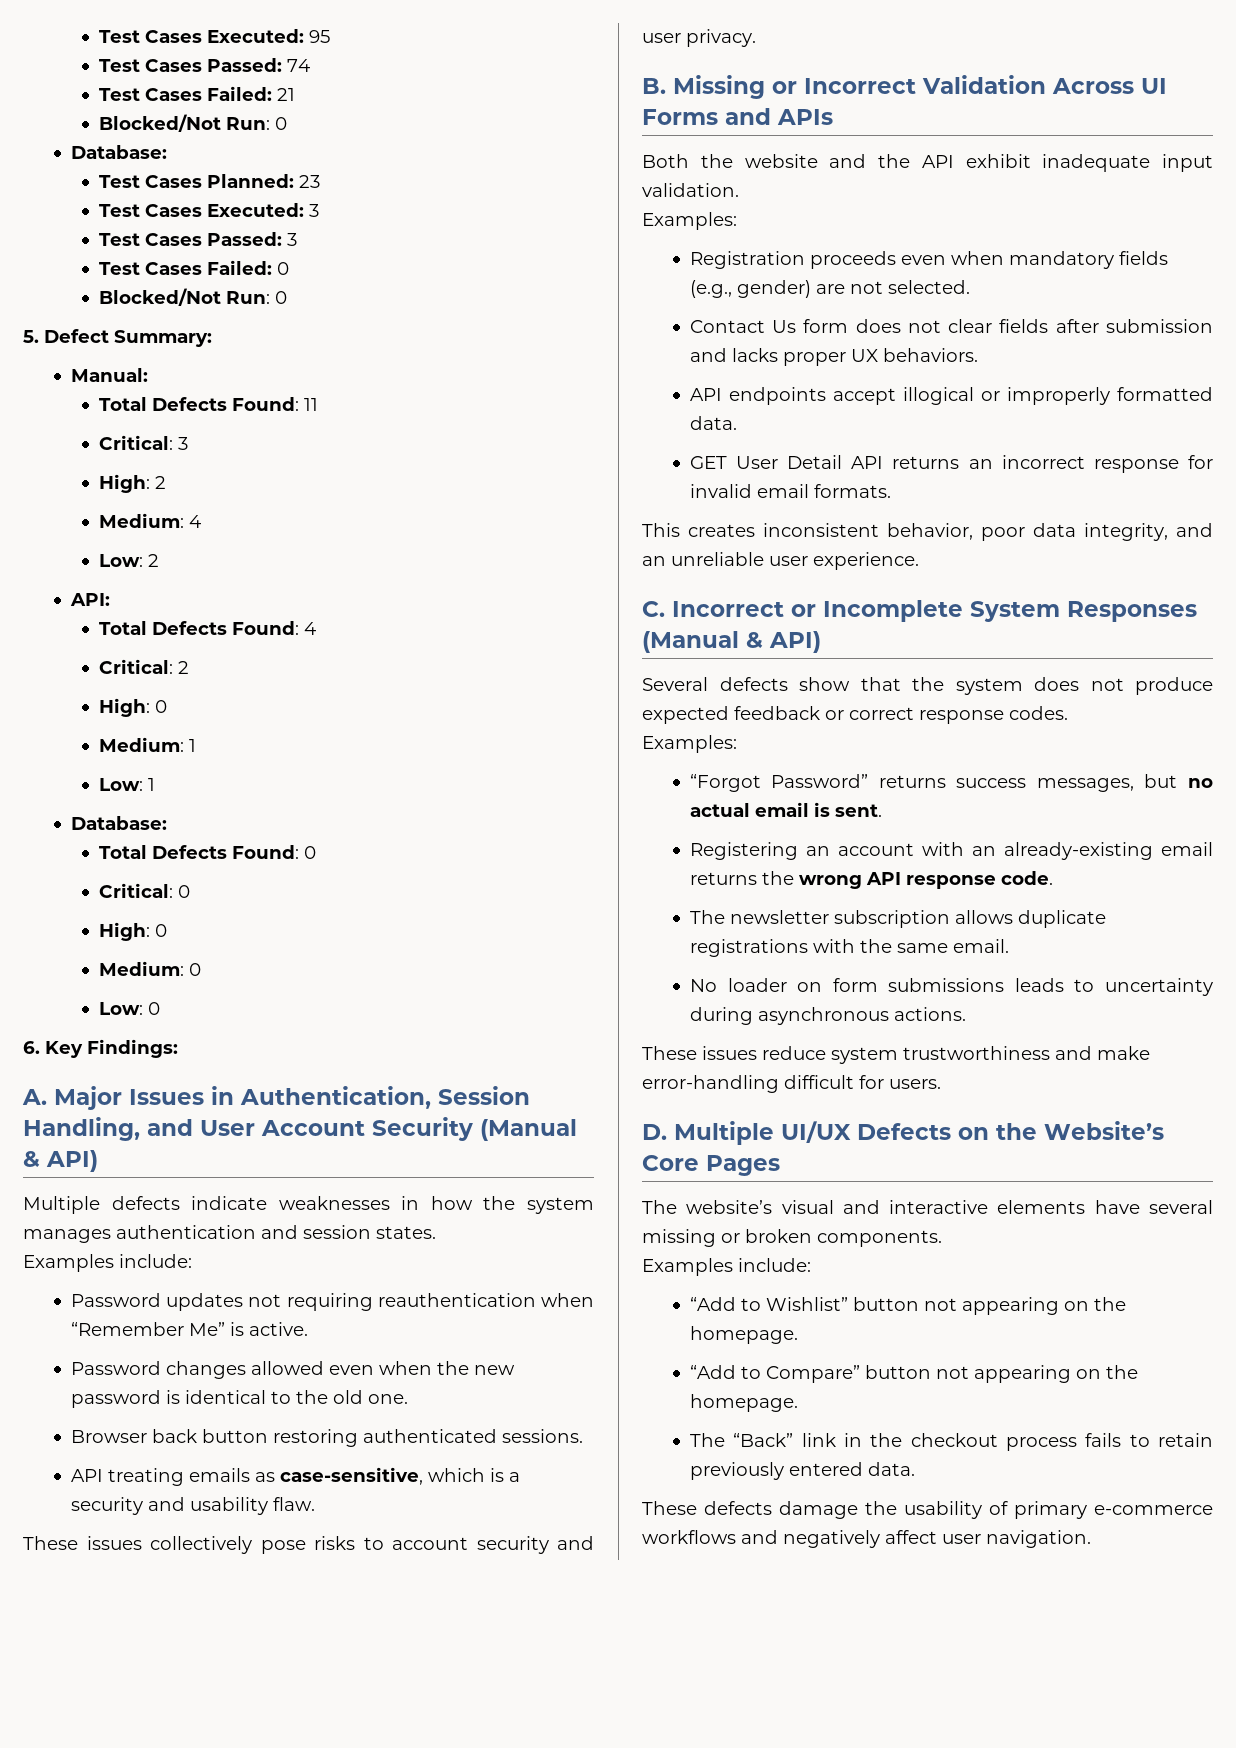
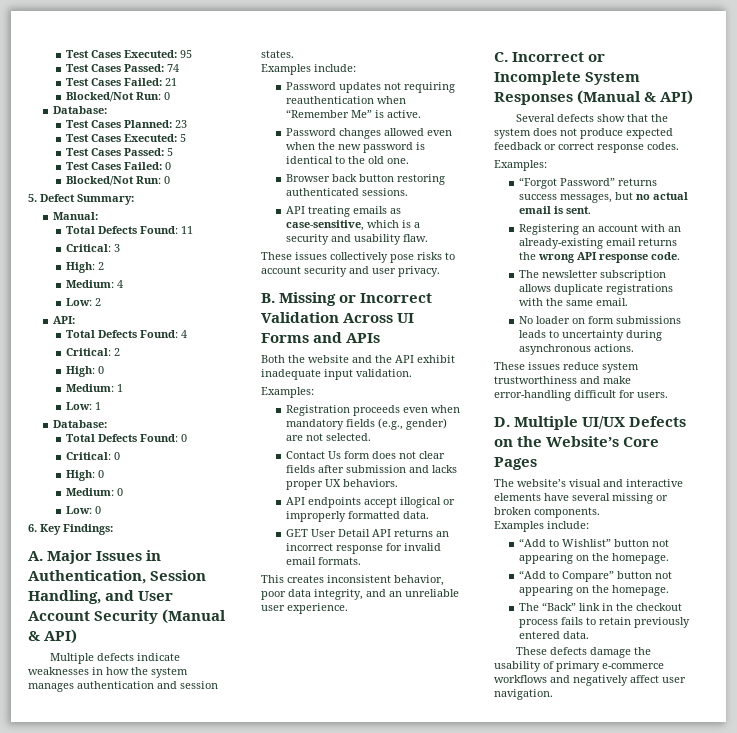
- Test Cases Executed: 3
- Test Cases Passed: 3
+ Test Cases Executed: 5
+ Test Cases Passed: 5

